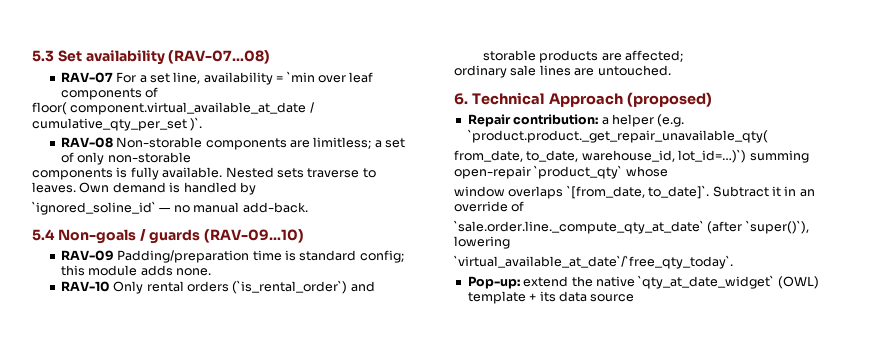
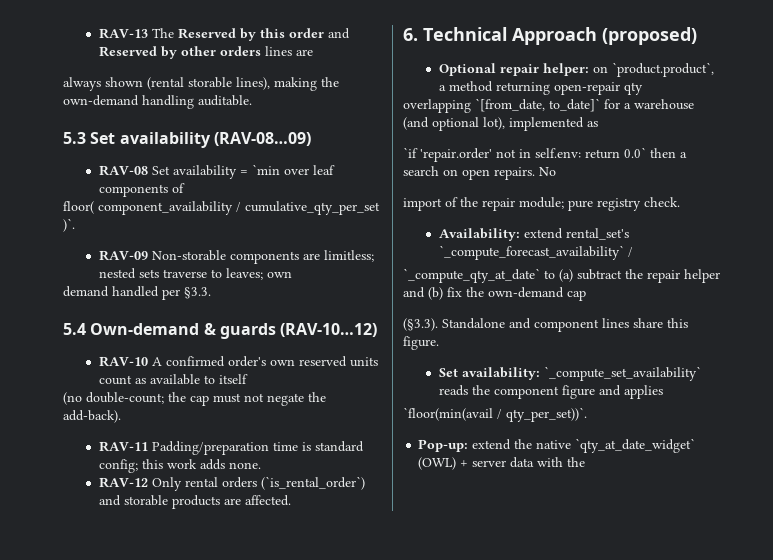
- 5.3 Set availability (RAV-07…08)
- RAV-07 For a set line, availability = `min over leaf components of
+ RAV-13 The Reserved by this order and Reserved by other orders lines are
+ always shown (rental storable lines), making the own-demand handling auditable.
+ 5.3 Set availability (RAV-08…09)
+ RAV-08 Set availability = `min over leaf components of
- floor( component.virtual_available_at_date / cumulative_qty_per_set )`.
+ floor( component_availability / cumulative_qty_per_set )`.
- RAV-08 Non-storable components are limitless; a set of only non-storable
- components is fully available. Nested sets traverse to leaves. Own demand is handled by
- `ignored_soline_id` — no manual add-back.
- 5.4 Non-goals / guards (RAV-09…10)
- RAV-09 Padding/preparation time is standard config; this module adds none.
+ RAV-09 Non-storable components are limitless; nested sets traverse to leaves; own
+ demand handled per §3.3.
+ 5.4 Own-demand & guards (RAV-10…12)
+ RAV-10 A confirmed order's own reserved units count as available to itself
+ (no double-count; the cap must not negate the add-back).
+ RAV-11 Padding/preparation time is standard config; this work adds none.
- RAV-10 Only rental orders (`is_rental_order`) and storable products are affected;
- ordinary sale lines are untouched.
+ RAV-12 Only rental orders (`is_rental_order`) and storable products are affected.
  6. Technical Approach (proposed)
- Repair contribution: a helper (e.g. `product.product._get_repair_unavailable_qty(
- from_date, to_date, warehouse_id, lot_id=…)`) summing open-repair `product_qty` whose
- window overlaps `[from_date, to_date]`. Subtract it in an override of
- `sale.order.line._compute_qty_at_date` (after `super()`), lowering
- `virtual_available_at_date`/`free_qty_today`.
+ Optional repair helper: on `product.product`, a method returning open-repair qty
+ overlapping `[from_date, to_date]` for a warehouse (and optional lot), implemented as
+ `if 'repair.order' not in self.env: return 0.0` then a search on open repairs. No
+ import of the repair module; pure registry check.
+ Availability: extend rental_set's `_compute_forecast_availability` /
+ `_compute_qty_at_date` to (a) subtract the repair helper and (b) fix the own-demand cap
+ (§3.3). Standalone and component lines share this figure.
+ Set availability: `_compute_set_availability` reads the component figure and applies
+ `floor(min(avail / qty_per_set))`.
- Pop-up: extend the native `qty_at_date_widget` (OWL) template + its data source
+ Pop-up: extend the native `qty_at_date_widget` (OWL) + server data with the

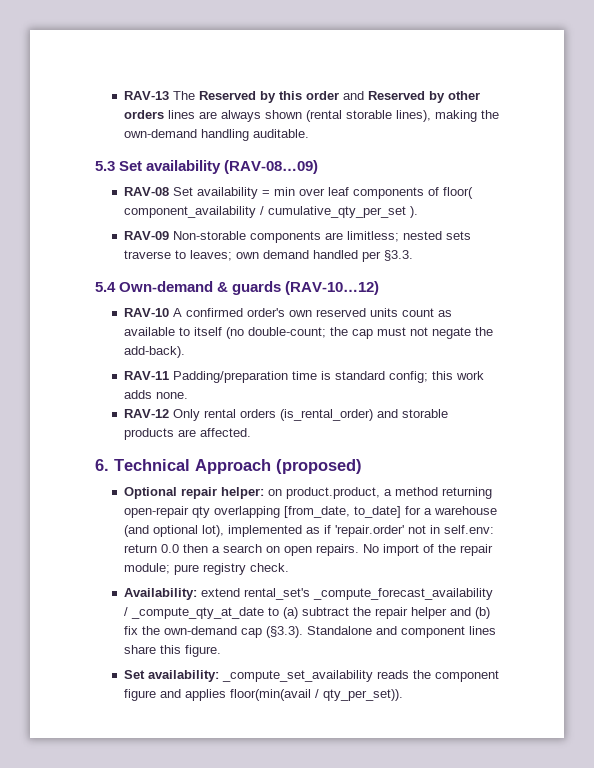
- RAV-13 The Reserved by this order and Reserved by other orders lines are
- always shown (rental storable lines), making the own-demand handling auditable.
+ RAV-13 The Reserved by this order and Reserved by other orders lines are always shown (rental storable lines), making the own-demand handling auditable.
- RAV-08 Set availability = `min over leaf components of
- floor( component_availability / cumulative_qty_per_set )`.
+ RAV-08 Set availability = min over leaf components of floor( component_availability / cumulative_qty_per_set ).
- RAV-09 Non-storable components are limitless; nested sets traverse to leaves; own
- demand handled per §3.3.
+ RAV-09 Non-storable components are limitless; nested sets traverse to leaves; own demand handled per §3.3.
- RAV-10 A confirmed order's own reserved units count as available to itself
- (no double-count; the cap must not negate the add-back).
+ RAV-10 A confirmed order's own reserved units count as available to itself (no double-count; the cap must not negate the add-back).
- RAV-12 Only rental orders (`is_rental_order`) and storable products are affected.
+ RAV-12 Only rental orders (is_rental_order) and storable products are affected.
- Optional repair helper: on `product.product`, a method returning open-repair qty
- overlapping `[from_date, to_date]` for a warehouse (and optional lot), implemented as
- `if 'repair.order' not in self.env: return 0.0` then a search on open repairs.
+ Optional repair helper: on product.product, a method returning open-repair qty overlapping [from_date, to_date] for a warehouse (and optional lot), implemented as if 'repair.order' not in self.env: return 0.0 then a search on open repairs.
- No
- import of the repair module; pure registry check.
+ No import of the repair module; pure registry check.
- Availability: extend rental_set's `_compute_forecast_availability` /
- `_compute_qty_at_date` to (a) subtract the repair helper and (b) fix the own-demand cap
- (§3.3). Standalone and component lines share this figure.
+ Availability: extend rental_set's _compute_forecast_availability / _compute_qty_at_date to (a) subtract the repair helper and (b) fix the own-demand cap (§3.3). Standalone and component lines share this figure.
- Set availability: `_compute_set_availability` reads the component figure and applies
- `floor(min(avail / qty_per_set))`.
- Pop-up: extend the native `qty_at_date_widget` (OWL) + server data with the
+ Set availability: _compute_set_availability reads the component figure and applies floor(min(avail / qty_per_set)).

